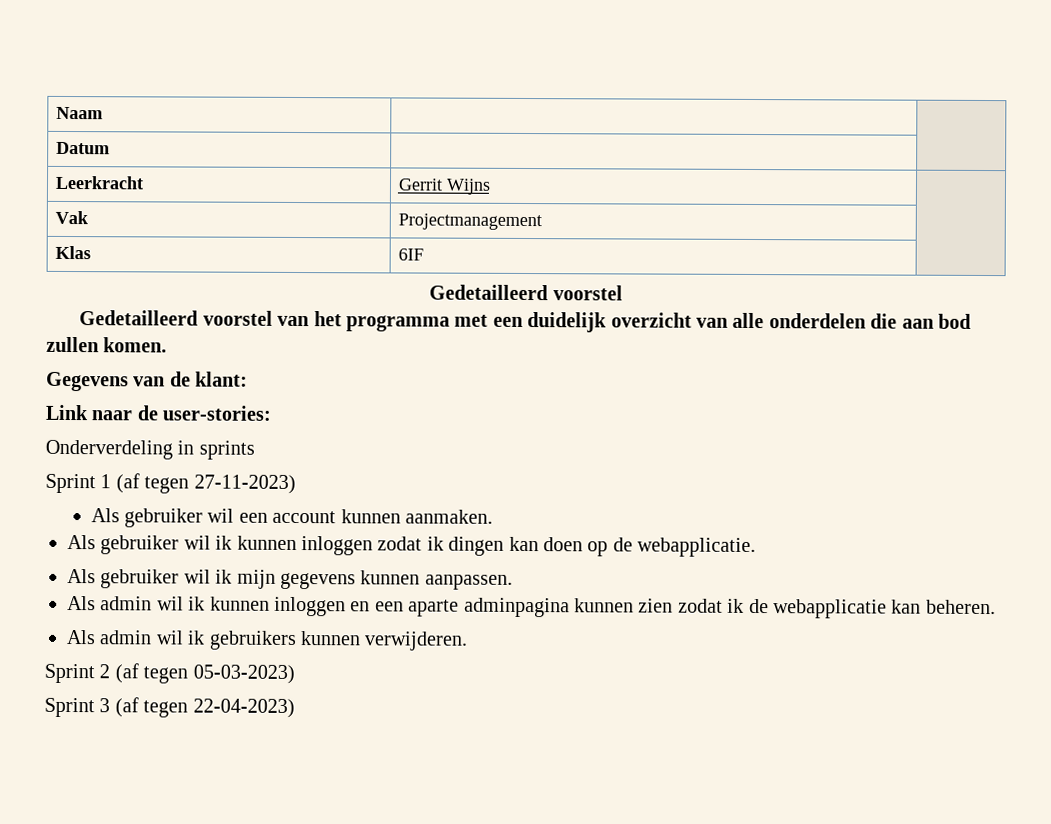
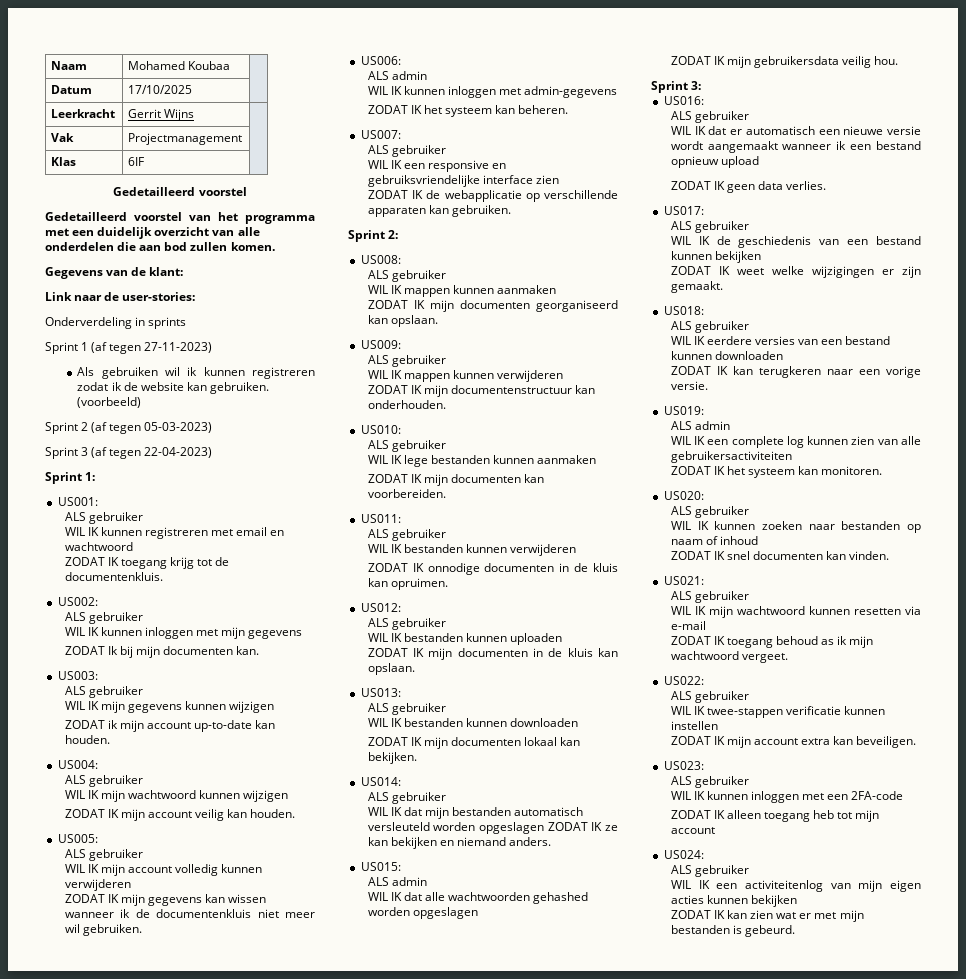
- Naam | |
+ Naam | Mohamed Koubaa |
- Datum | |
+ Datum | 17/10/2025 |
- Als gebruiker wil een account kunnen aanmaken.
- Als gebruiker wil ik kunnen inloggen zodat ik dingen kan doen op de webapplicatie.
- Als gebruiker wil ik mijn gegevens kunnen aanpassen.
- Als admin wil ik kunnen inloggen en een aparte adminpagina kunnen zien zodat ik de webapplicatie kan beheren.
- Als admin wil ik gebruikers kunnen verwijderen.
+ Als gebruiken wil ik kunnen registreren zodat ik de website kan gebruiken. (voorbeeld)
+ Sprint 1:
+ US001:
+ ALS gebruiker
+ WIL IK kunnen registreren met email en wachtwoord
+ ZODAT IK toegang krijg tot de documentenkluis.
+ US002:
+ ALS gebruiker
+ WIL IK kunnen inloggen met mijn gegevens
+ ZODAT Ik bij mijn documenten kan.
+ US003:
+ ALS gebruiker
+ WIL IK mijn gegevens kunnen wijzigen
+ ZODAT ik mijn account up-to-date kan houden.
+ US004:
+ ALS gebruiker
+ WIL IK mijn wachtwoord kunnen wijzigen
+ ZODAT IK mijn account veilig kan houden.
+ US005:
+ ALS gebruiker
+ WIL IK mijn account volledig kunnen verwijderen
+ ZODAT IK mijn gegevens kan wissen wanneer ik de documentenkluis niet meer wil gebruiken.
+ US006:
+ ALS admin
+ WIL IK kunnen inloggen met admin-gegevens
+ ZODAT IK het systeem kan beheren.
+ US007:
+ ALS gebruiker
+ WIL IK een responsive en gebruiksvriendelijke interface zien
+ ZODAT IK de webapplicatie op verschillende apparaten kan gebruiken.
+ Sprint 2:
+ US008:
+ ALS gebruiker
+ WIL IK mappen kunnen aanmaken
+ ZODAT IK mijn documenten georganiseerd kan opslaan.
+ US009:
+ ALS gebruiker
+ WIL IK mappen kunnen verwijderen
+ ZODAT IK mijn documentenstructuur kan onderhouden.
+ US010:
+ ALS gebruiker
+ WIL IK lege bestanden kunnen aanmaken
+ ZODAT IK mijn documenten kan voorbereiden.
+ US011:
+ ALS gebruiker
+ WIL IK bestanden kunnen verwijderen
+ ZODAT IK onnodige documenten in de kluis kan opruimen.
+ US012:
+ ALS gebruiker
+ WIL IK bestanden kunnen uploaden
+ ZODAT IK mijn documenten in de kluis kan opslaan.
+ US013:
+ ALS gebruiker
+ WIL IK bestanden kunnen downloaden
+ ZODAT IK mijn documenten lokaal kan bekijken.
+ US014:
+ ALS gebruiker
+ WIL IK dat mijn bestanden automatisch versleuteld worden opgeslagen ZODAT IK ze kan bekijken en niemand anders.
+ US015:
+ ALS admin
+ WIL IK dat alle wachtwoorden gehashed worden opgeslagen
+ ZODAT IK mijn gebruikersdata veilig hou.
+ Sprint 3:
+ US016:
+ ALS gebruiker
+ WIL IK dat er automatisch een nieuwe versie wordt aangemaakt wanneer ik een bestand opnieuw upload
+ ZODAT IK geen data verlies.
+ US017:
+ ALS gebruiker
+ WIL IK de geschiedenis van een bestand kunnen bekijken
+ ZODAT IK weet welke wijzigingen er zijn gemaakt.
+ US018:
+ ALS gebruiker
+ WIL IK eerdere versies van een bestand kunnen downloaden
+ ZODAT IK kan terugkeren naar een vorige versie.
+ US019:
+ ALS admin
+ WIL IK een complete log kunnen zien van alle gebruikersactiviteiten
+ ZODAT IK het systeem kan monitoren.
+ US020:
+ ALS gebruiker
+ WIL IK kunnen zoeken naar bestanden op naam of inhoud
+ ZODAT IK snel documenten kan vinden.
+ US021:
+ ALS gebruiker
+ WIL IK mijn wachtwoord kunnen resetten via e-mail
+ ZODAT IK toegang behoud as ik mijn wachtwoord vergeet.
+ US022:
+ ALS gebruiker
+ WIL IK twee-stappen verificatie kunnen instellen
+ ZODAT IK mijn account extra kan beveiligen.
+ US023:
+ ALS gebruiker
+ WIL IK kunnen inloggen met een 2FA-code
+ ZODAT IK alleen toegang heb tot mijn account
+ US024:
+ ALS gebruiker
+ WIL IK een activiteitenlog van mijn eigen acties kunnen bekijken
+ ZODAT IK kan zien wat er met mijn bestanden is gebeurd.

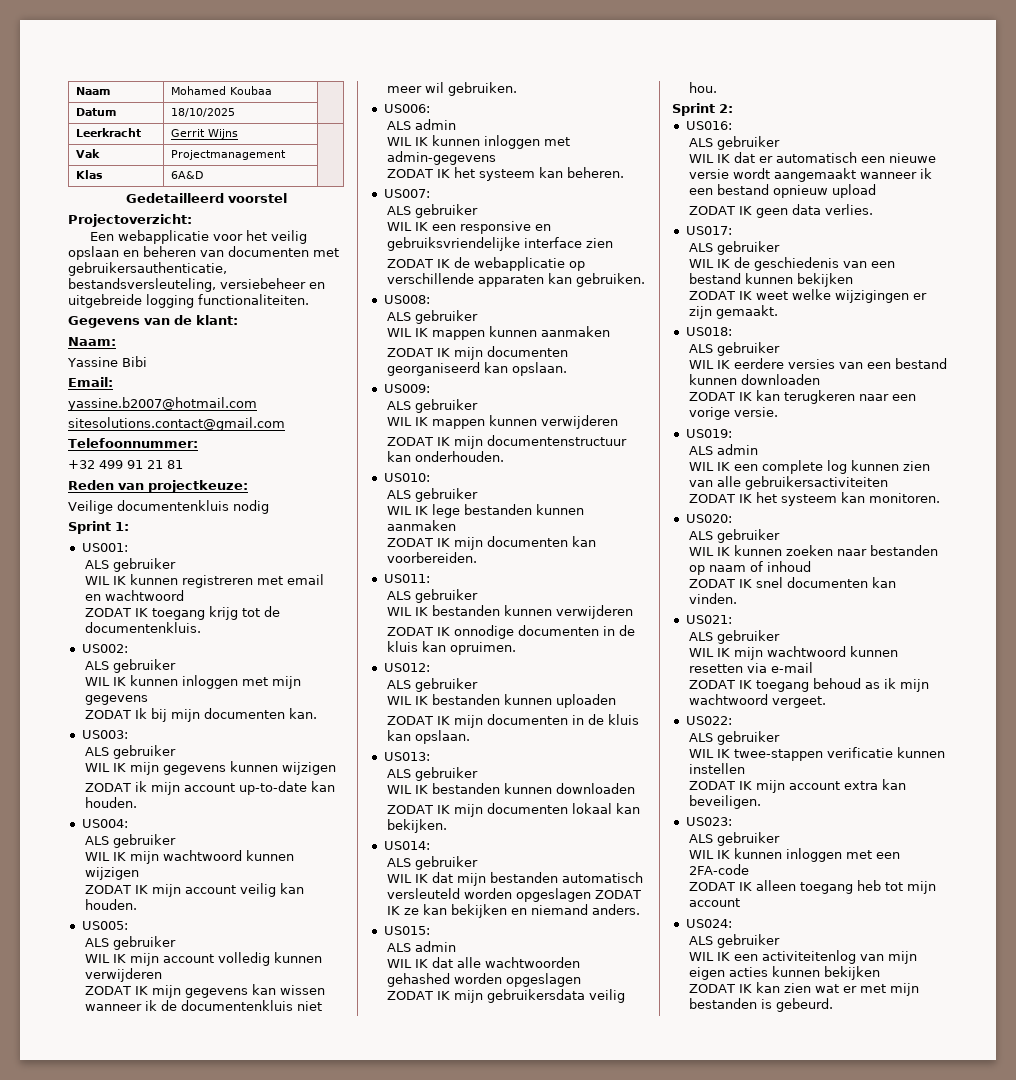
- Datum | 17/10/2025 |
+ Datum | 18/10/2025 |
- Klas | 6IF |
+ Klas | 6A&D |
- Gedetailleerd voorstel van het programma met een duidelijk overzicht van alle onderdelen die aan bod zullen komen.
+ Projectoverzicht:
+ Een webapplicatie voor het veilig opslaan en beheren van documenten met gebruikersauthenticatie, bestandsversleuteling, versiebeheer en uitgebreide logging functionaliteiten.
  Gegevens van de klant:
- Link naar de user-stories:
- Onderverdeling in sprints
- Sprint 1 (af tegen 27-11-2023)
- Als gebruiken wil ik kunnen registreren zodat ik de website kan gebruiken. (voorbeeld)
- Sprint 2 (af tegen 05-03-2023)
- Sprint 3 (af tegen 22-04-2023)
+ Naam:
+ Yassine Bibi
+ Email:
+ yassine.b2007@hotmail.com
+ sitesolutions.contact@gmail.com
+ Telefoonnummer:
+ +32 499 91 21 81
+ Reden van projectkeuze:
+ Veilige documentenkluis nodig
- Sprint 2:
- Sprint 3:
+ Sprint 2:

